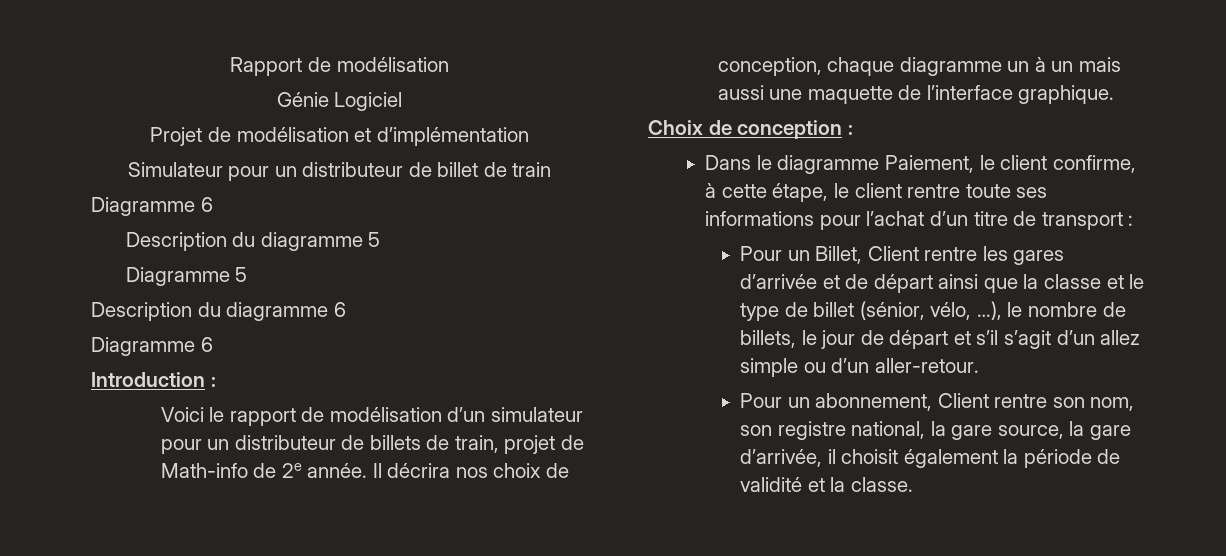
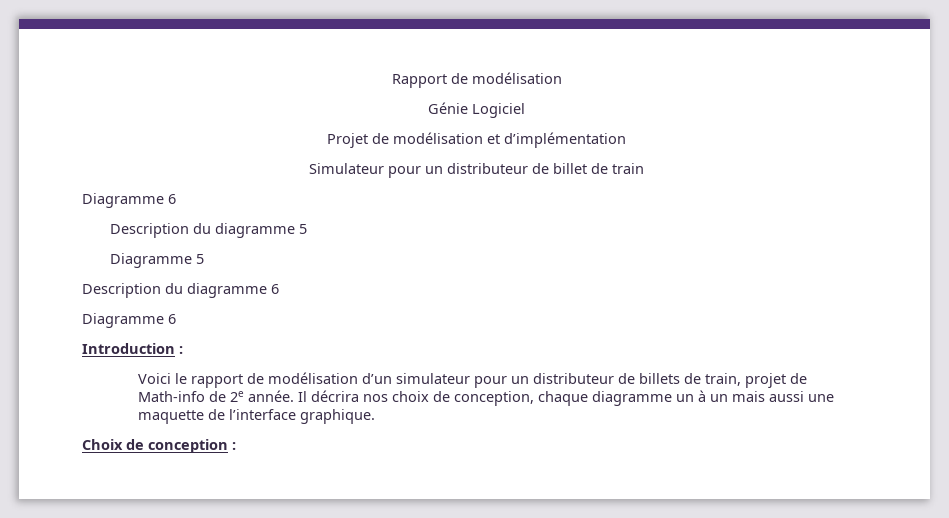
- Dans le diagramme Paiement, le client confirme, à cette étape, le client rentre toute ses informations pour l’achat d’un titre de transport :
- Pour un Billet, Client rentre les gares d’arrivée et de départ ainsi que la classe et le type de billet (sénior, vélo, …), le nombre de billets, le jour de départ et s’il s’agit d’un allez simple ou d’un aller-retour.
- Pour un abonnement, Client rentre son nom, son registre national, la gare source, la gare d’arrivée, il choisit également la période de validité et la classe.

